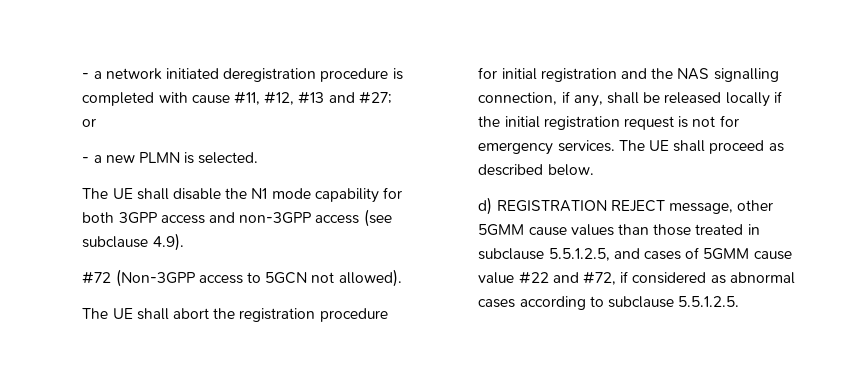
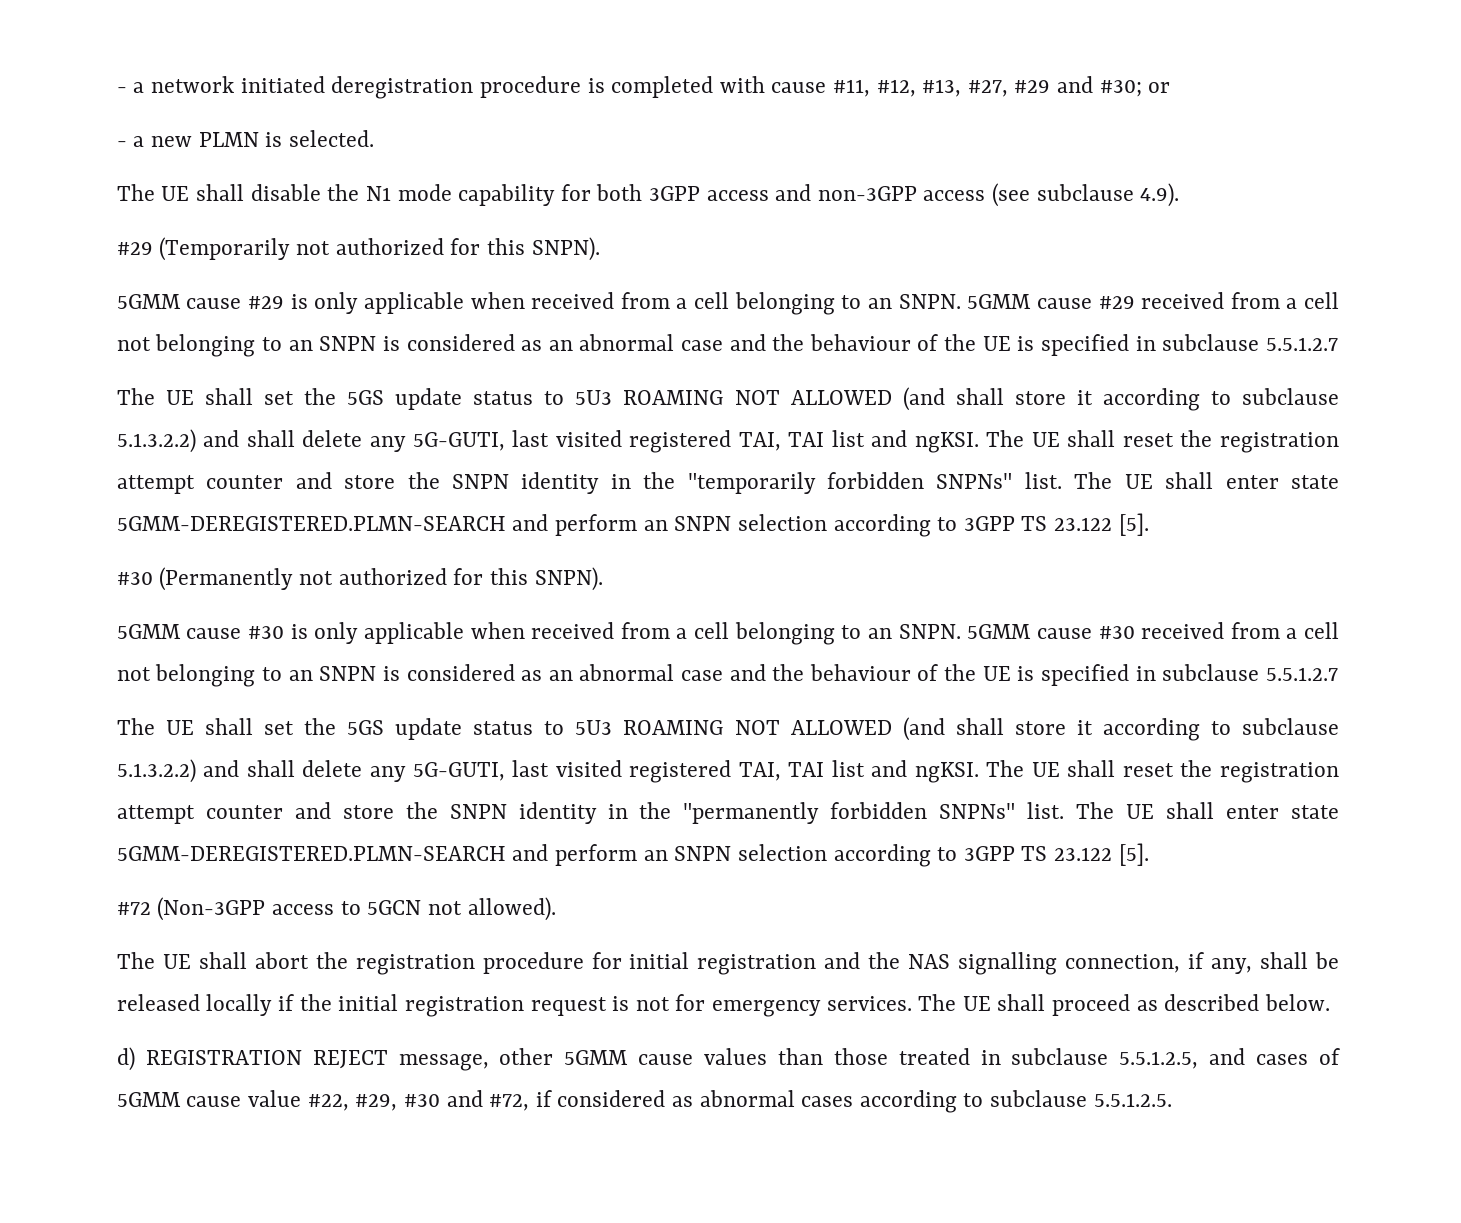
- - a network initiated deregistration procedure is completed with cause #11, #12, #13 and #27; or
+ - a network initiated deregistration procedure is completed with cause #11, #12, #13, #27, #29 and #30; or
+ #29 (Temporarily not authorized for this SNPN).
+ 5GMM cause #29 is only applicable when received from a cell belonging to an SNPN. 5GMM cause #29 received from a cell not belonging to an SNPN is considered as an abnormal case and the behaviour of the UE is specified in subclause 5.5.1.2.7
+ The UE shall set the 5GS update status to 5U3 ROAMING NOT ALLOWED (and shall store it according to subclause 5.1.3.2.2) and shall delete any 5G-GUTI, last visited registered TAI, TAI list and ngKSI. The UE shall reset the registration attempt counter and store the SNPN identity in the "temporarily forbidden SNPNs" list. The UE shall enter state 5GMM-DEREGISTERED.PLMN-SEARCH and perform an SNPN selection according to 3GPP TS 23.122 [5].
+ #30 (Permanently not authorized for this SNPN).
+ 5GMM cause #30 is only applicable when received from a cell belonging to an SNPN. 5GMM cause #30 received from a cell not belonging to an SNPN is considered as an abnormal case and the behaviour of the UE is specified in subclause 5.5.1.2.7
+ The UE shall set the 5GS update status to 5U3 ROAMING NOT ALLOWED (and shall store it according to subclause 5.1.3.2.2) and shall delete any 5G-GUTI, last visited registered TAI, TAI list and ngKSI. The UE shall reset the registration attempt counter and store the SNPN identity in the "permanently forbidden SNPNs" list. The UE shall enter state 5GMM-DEREGISTERED.PLMN-SEARCH and perform an SNPN selection according to 3GPP TS 23.122 [5].
- d) REGISTRATION REJECT message, other 5GMM cause values than those treated in subclause 5.5.1.2.5, and cases of 5GMM cause value #22 and #72, if considered as abnormal cases according to subclause 5.5.1.2.5.
+ d) REGISTRATION REJECT message, other 5GMM cause values than those treated in subclause 5.5.1.2.5, and cases of 5GMM cause value #22, #29, #30 and #72, if considered as abnormal cases according to subclause 5.5.1.2.5.

